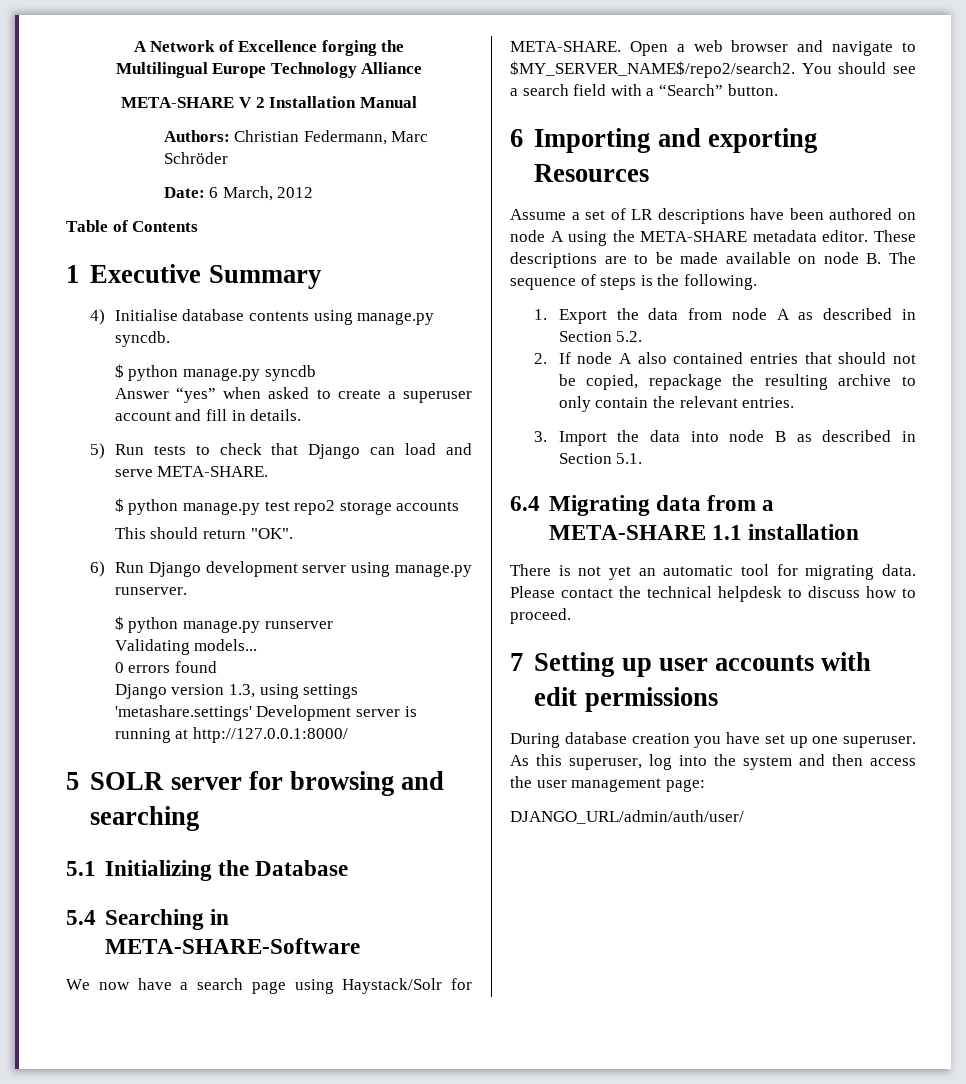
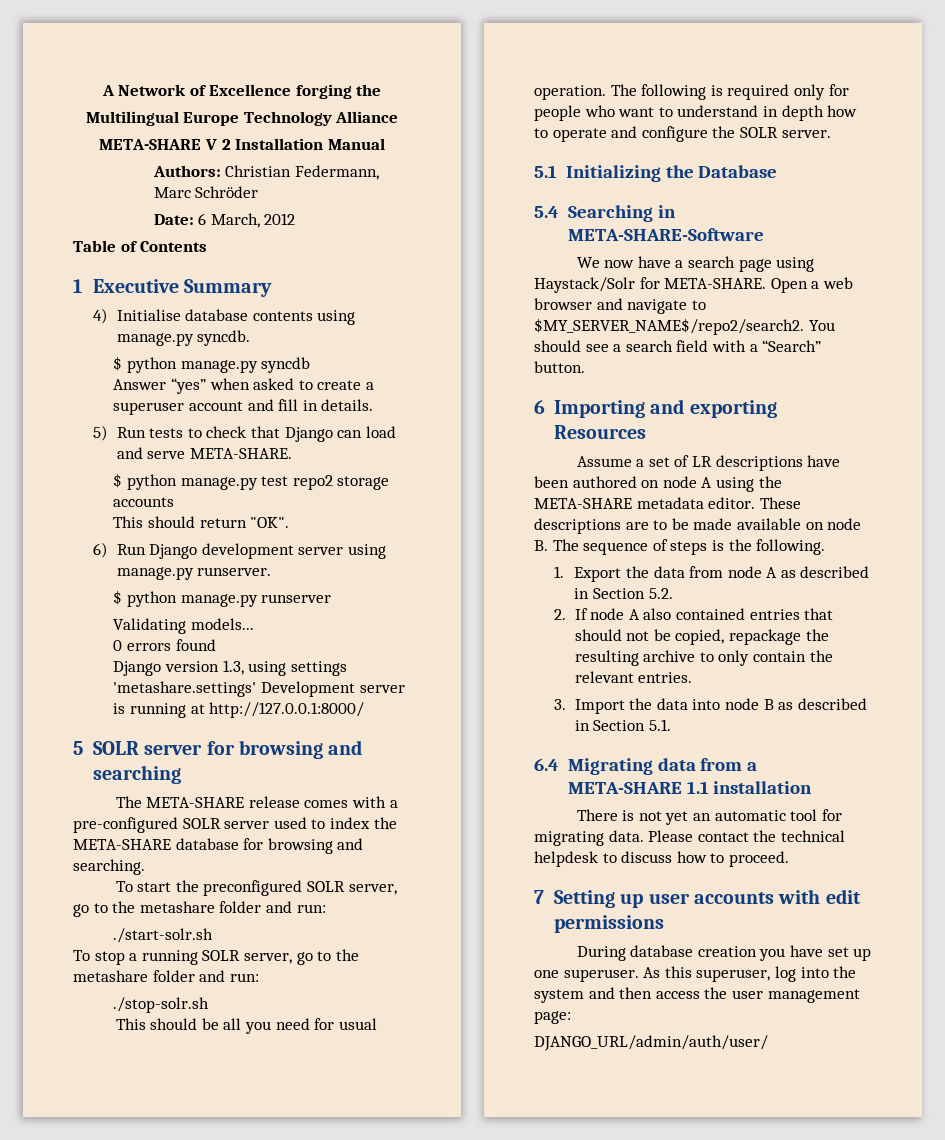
+ The META-SHARE release comes with a pre-configured SOLR server used to index the META-SHARE database for browsing and searching.
+ To start the preconfigured SOLR server, go to the metashare folder and run:
+ ./start-solr.sh
+ To stop a running SOLR server, go to the metashare folder and run:
+ ./stop-solr.sh
+ This should be all you need for usual operation. The following is required only for people who want to understand in depth how to operate and configure the SOLR server.

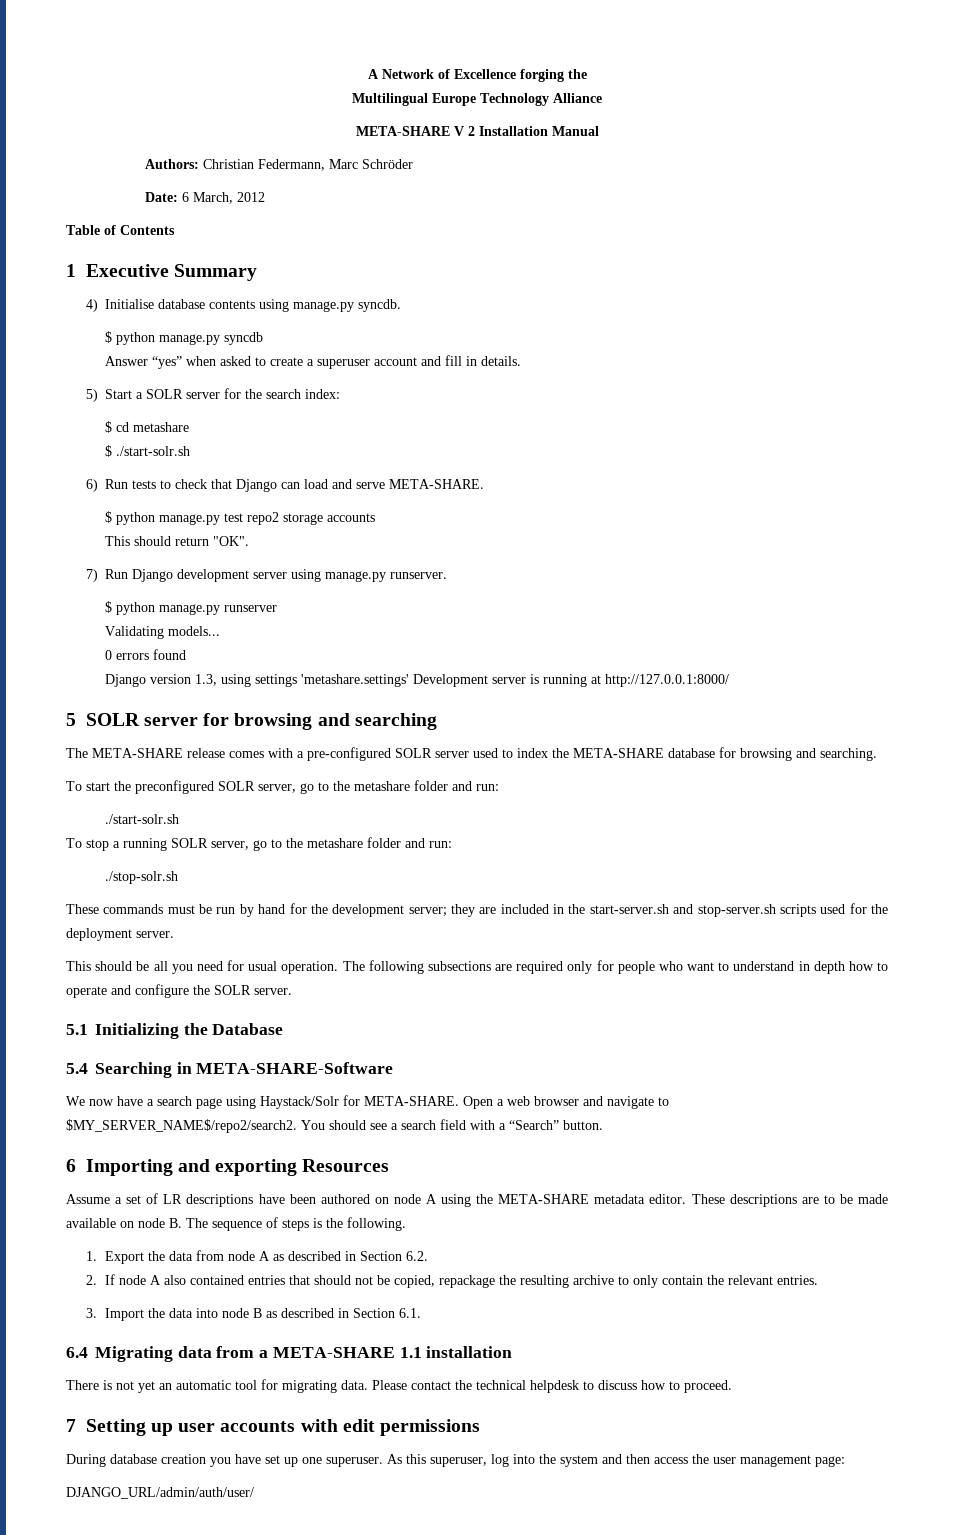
- 5) Run tests to check that Django can load and serve META-SHARE.
+ 5) Start a SOLR server for the search index:
+ $ cd metashare
+ $ ./start-solr.sh
+ 6) Run tests to check that Django can load and serve META-SHARE.
- 6) Run Django development server using manage.py runserver.
+ 7) Run Django development server using manage.py runserver.
+ These commands must be run by hand for the development server; they are included in the start-server.sh and stop-server.sh scripts used for the deployment server.
- The following is required only for people who want to understand in depth how to operate and configure the SOLR server.
+ The following subsections are required only for people who want to understand in depth how to operate and configure the SOLR server.
- 1. Export the data from node A as described in Section 5.2.
+ 1. Export the data from node A as described in Section 6.2.
- 3. Import the data into node B as described in Section 5.1.
+ 3. Import the data into node B as described in Section 6.1.

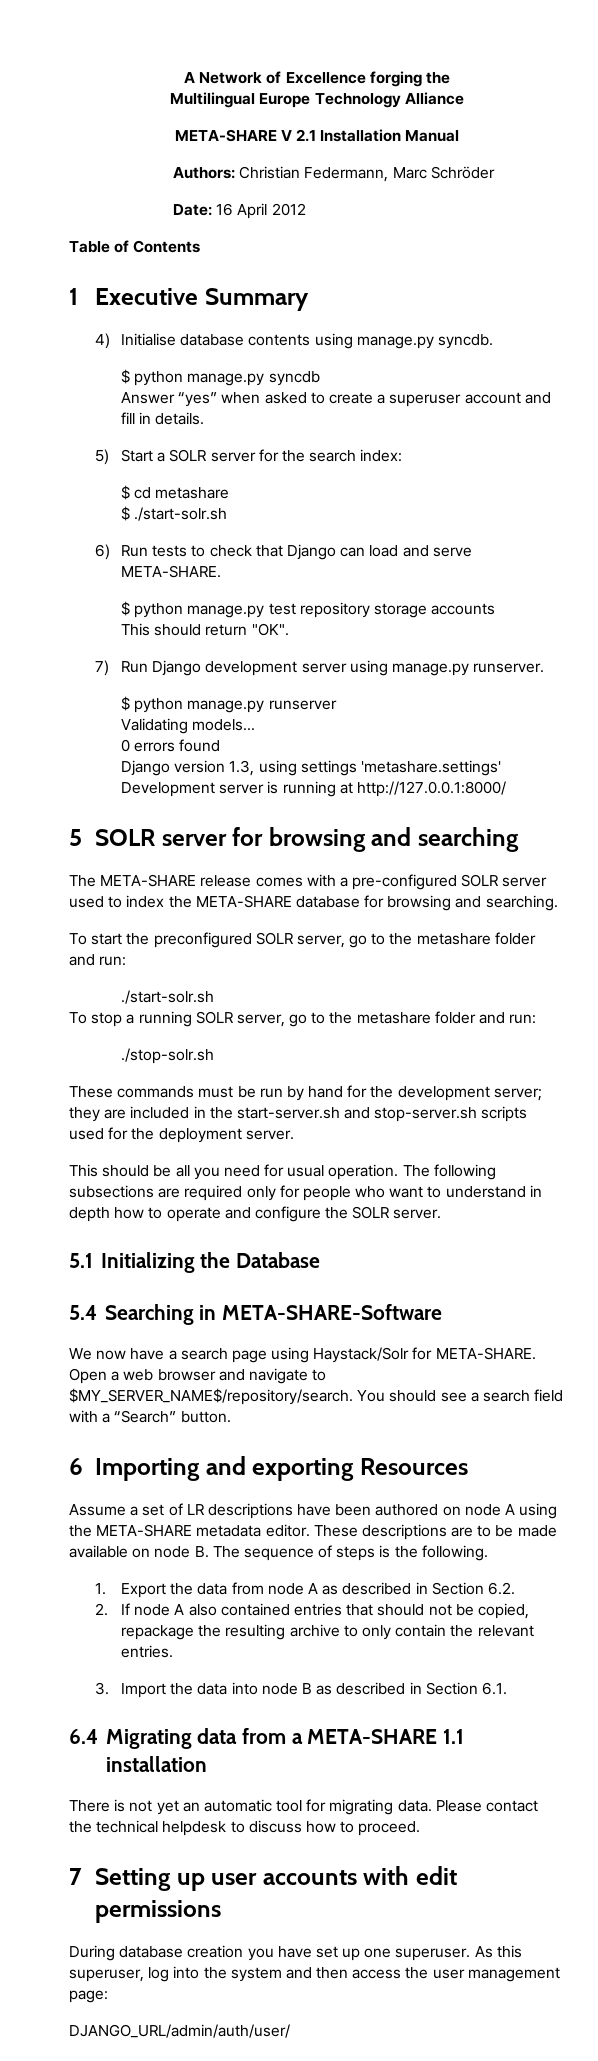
- META-SHARE V 2 Installation Manual
+ META-SHARE V 2.1 Installation Manual
- Date: 6 March, 2012
+ Date: 16 April 2012
- $ python manage.py test repo2 storage accounts
+ $ python manage.py test repository storage accounts
- Open a web browser and navigate to $MY_SERVER_NAME$/repo2/search2.
+ Open a web browser and navigate to $MY_SERVER_NAME$/repository/search.

